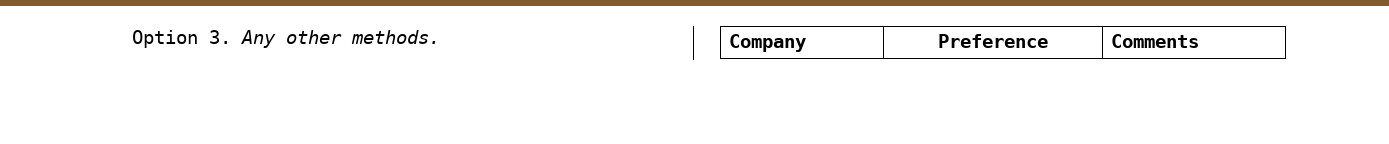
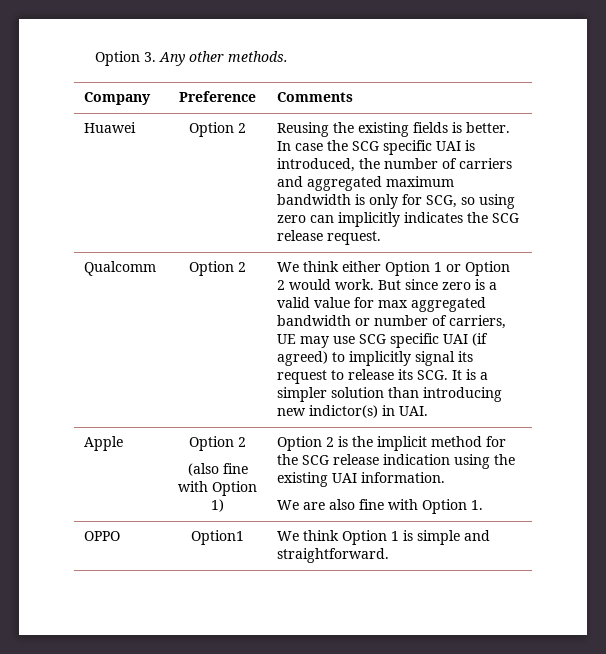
+ Huawei | Option 2 | Reusing the existing fields is better. In case the SCG specific UAI is introduced, the number of carriers and aggregated maximum bandwidth is only for SCG, so using zero can implicitly indicates the SCG release request.
+ Qualcomm | Option 2 | We think either Option 1 or Option 2 would work. But since zero is a valid value for max aggregated bandwidth or number of carriers, UE may use SCG specific UAI (if agreed) to implicitly signal its request to release its SCG. It is a simpler solution than introducing new indictor(s) in UAI.
+ Apple | Option 2
+ (also fine with Option 1) | Option 2 is the implicit method for the SCG release indication using the existing UAI information.
+ We are also fine with Option 1.
+ OPPO | Option1 | We think Option 1 is simple and straightforward.

